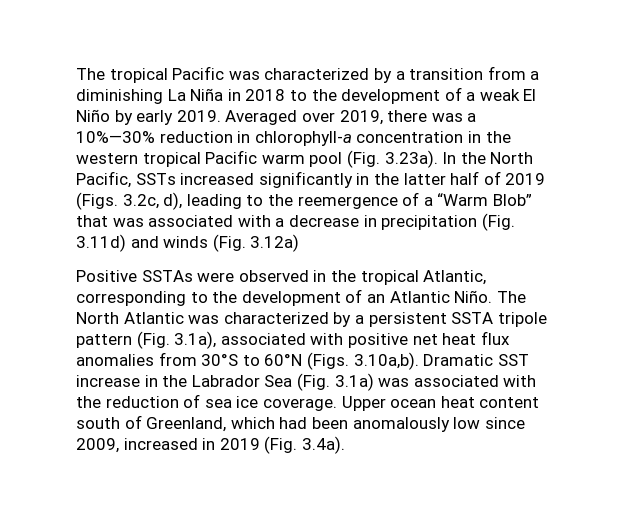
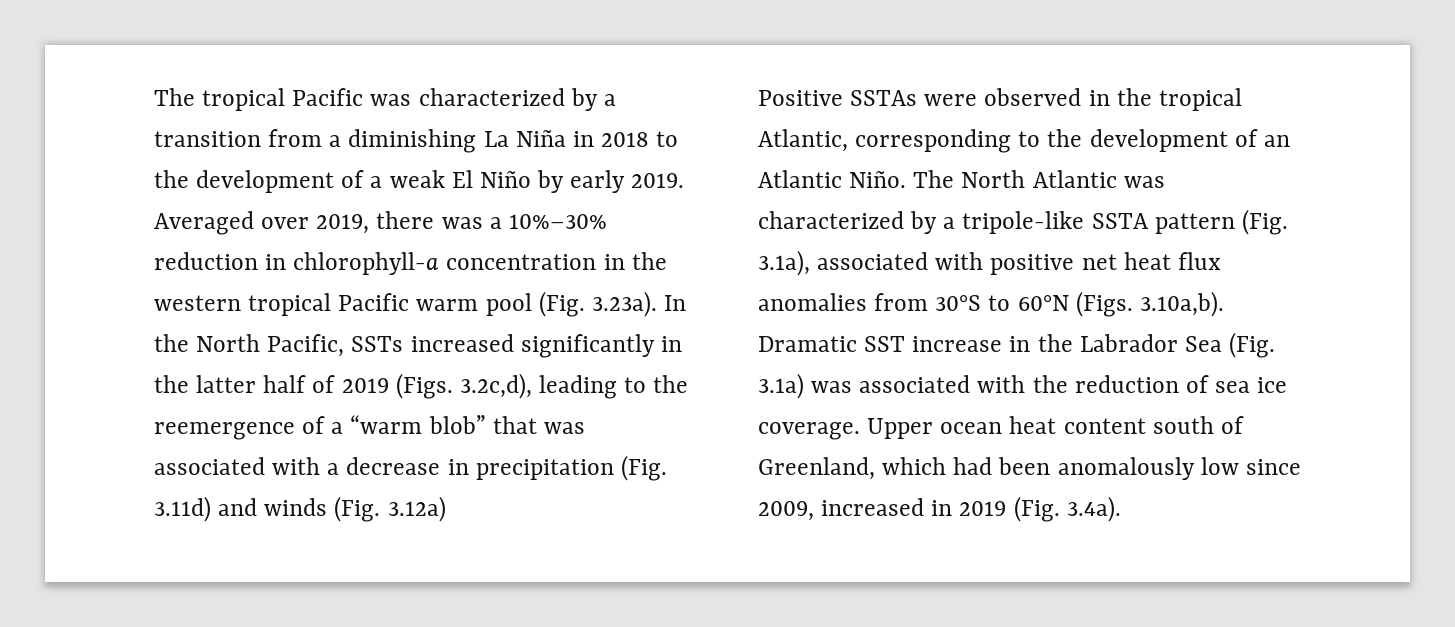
- Averaged over 2019, there was a 10%—30% reduction in chlorophyll-a concentration in the western tropical Pacific warm pool (Fig. 3.23a). In the North Pacific, SSTs increased significantly in the latter half of 2019 (Figs. 3.2c, d), leading to the reemergence of a “Warm Blob” that was associated with a decrease in precipitation (Fig. 3.11d) and winds (Fig. 3.12a)
+ Averaged over 2019, there was a 10%–30% reduction in chlorophyll-a concentration in the western tropical Pacific warm pool (Fig. 3.23a). In the North Pacific, SSTs increased significantly in the latter half of 2019 (Figs. 3.2c,d), leading to the reemergence of a “warm blob” that was associated with a decrease in precipitation (Fig. 3.11d) and winds (Fig. 3.12a)
- The North Atlantic was characterized by a persistent SSTA tripole pattern (Fig. 3.1a), associated with positive net heat flux anomalies from 30°S to 60°N (Figs. 3.10a,b). Dramatic SST increase in the Labrador Sea (Fig. 3.1a) was associated with the reduction of sea ice coverage.
+ The North Atlantic was characterized by a tripole-like SSTA pattern (Fig. 3.1a), associated with positive net heat flux anomalies from 30°S to 60°N (Figs. 3.10a,b). Dramatic SST increase in the Labrador Sea (Fig. 3.1a) was associated with the reduction of sea ice coverage.

